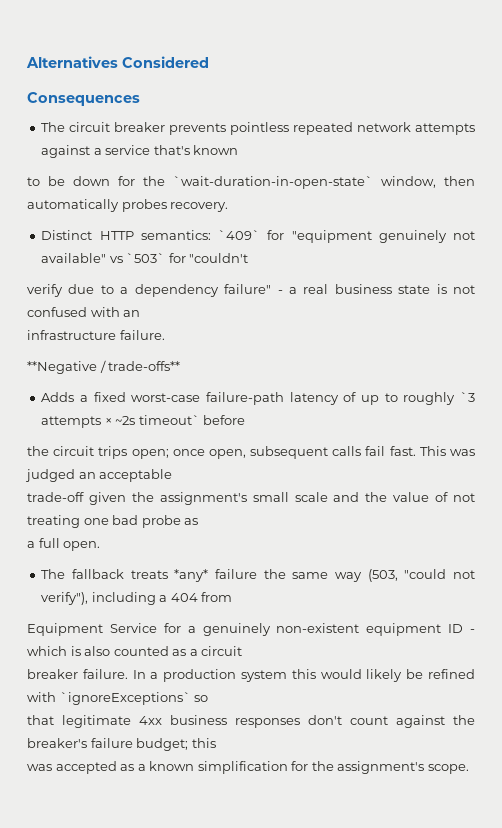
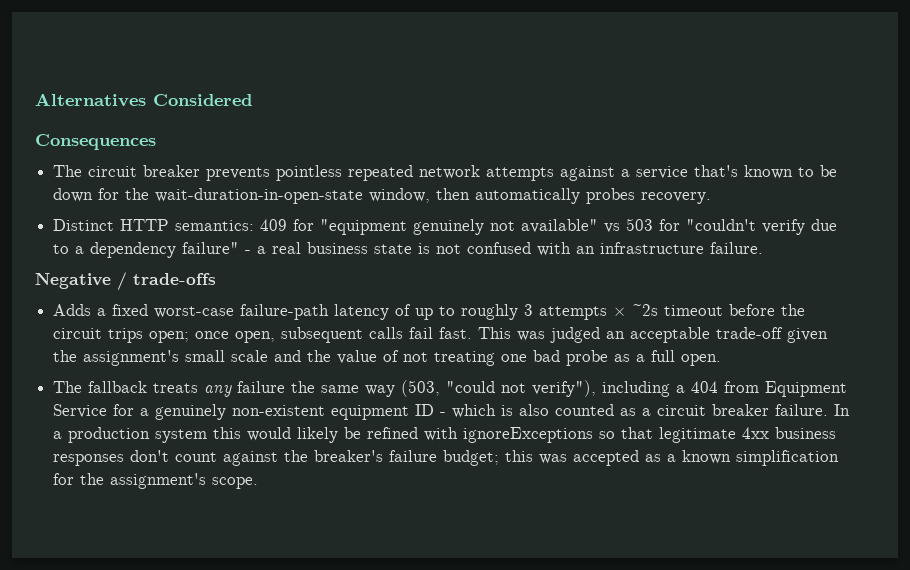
- The circuit breaker prevents pointless repeated network attempts against a service that's known
- to be down for the `wait-duration-in-open-state` window, then automatically probes recovery.
+ The circuit breaker prevents pointless repeated network attempts against a service that's known to be down for the wait-duration-in-open-state window, then automatically probes recovery.
- Distinct HTTP semantics: `409` for "equipment genuinely not available" vs `503` for "couldn't
- verify due to a dependency failure" - a real business state is not confused with an
- infrastructure failure.
+ Distinct HTTP semantics: 409 for "equipment genuinely not available" vs 503 for "couldn't verify due to a dependency failure" - a real business state is not confused with an infrastructure failure.
- **Negative / trade-offs**
+ Negative / trade-offs
- Adds a fixed worst-case failure-path latency of up to roughly `3 attempts × ~2s timeout` before
- the circuit trips open; once open, subsequent calls fail fast.
+ Adds a fixed worst-case failure-path latency of up to roughly 3 attempts × ~2s timeout before the circuit trips open; once open, subsequent calls fail fast.
- This was judged an acceptable
- trade-off given the assignment's small scale and the value of not treating one bad probe as
- a full open.
+ This was judged an acceptable trade-off given the assignment's small scale and the value of not treating one bad probe as a full open.
- The fallback treats *any* failure the same way (503, "could not verify"), including a 404 from
- Equipment Service for a genuinely non-existent equipment ID - which is also counted as a circuit
- breaker failure.
+ The fallback treats any failure the same way (503, "could not verify"), including a 404 from Equipment Service for a genuinely non-existent equipment ID - which is also counted as a circuit breaker failure.
- In a production system this would likely be refined with `ignoreExceptions` so
- that legitimate 4xx business responses don't count against the breaker's failure budget; this
- was accepted as a known simplification for the assignment's scope.
+ In a production system this would likely be refined with ignoreExceptions so that legitimate 4xx business responses don't count against the breaker's failure budget; this was accepted as a known simplification for the assignment's scope.

